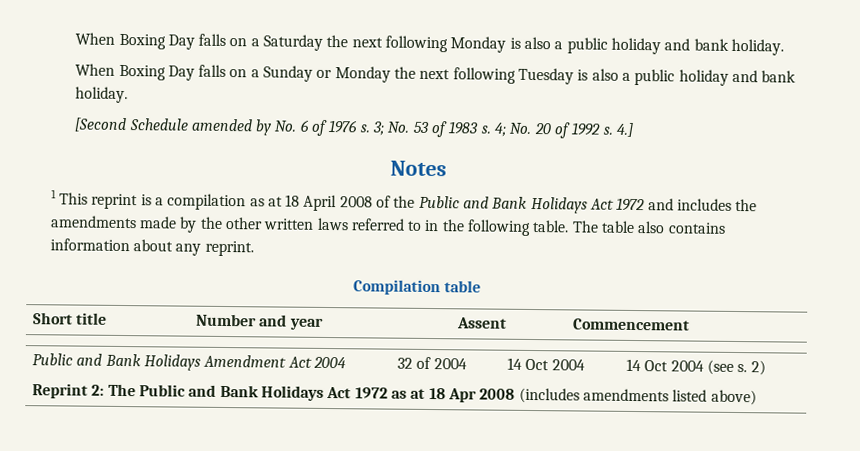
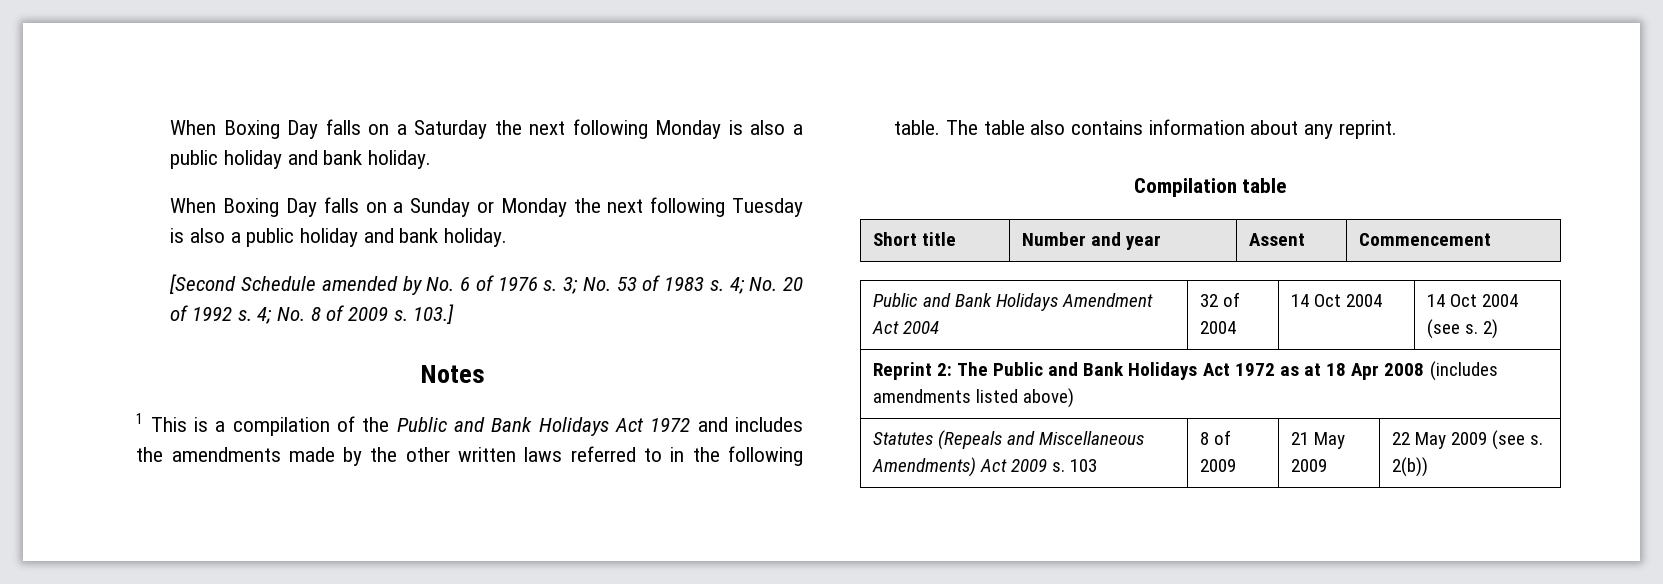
- 4.]
+ 4; No. 8 of 2009 s. 103.]
- 1 This reprint is a compilation as at 18 April 2008 of the Public and Bank Holidays Act 1972 and includes the amendments made by the other written laws referred to in the following table.
+ 1 This is a compilation of the Public and Bank Holidays Act 1972 and includes the amendments made by the other written laws referred to in the following table.
+ Statutes (Repeals and Miscellaneous Amendments) Act 2009 s. 103 | 8 of 2009 | 21 May 2009 | 22 May 2009 (see s. 2(b))

